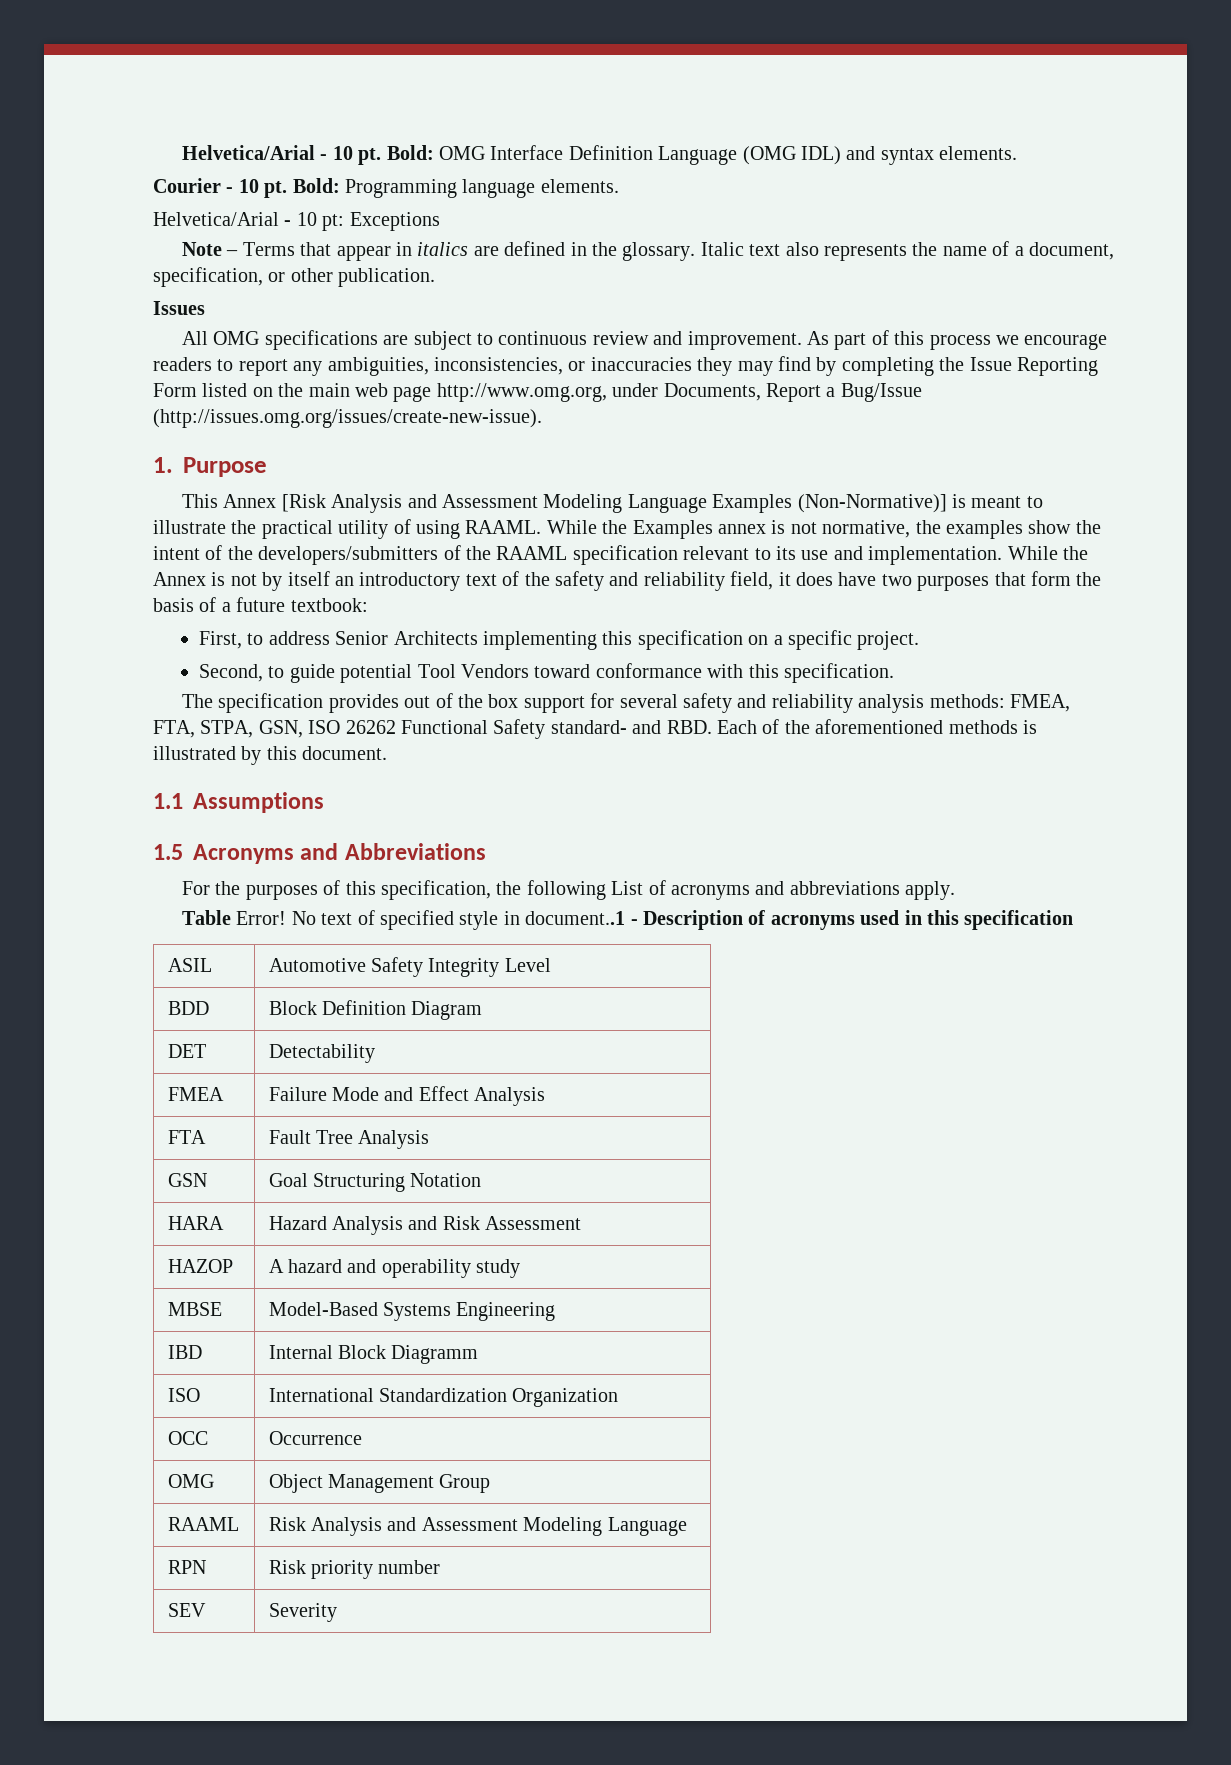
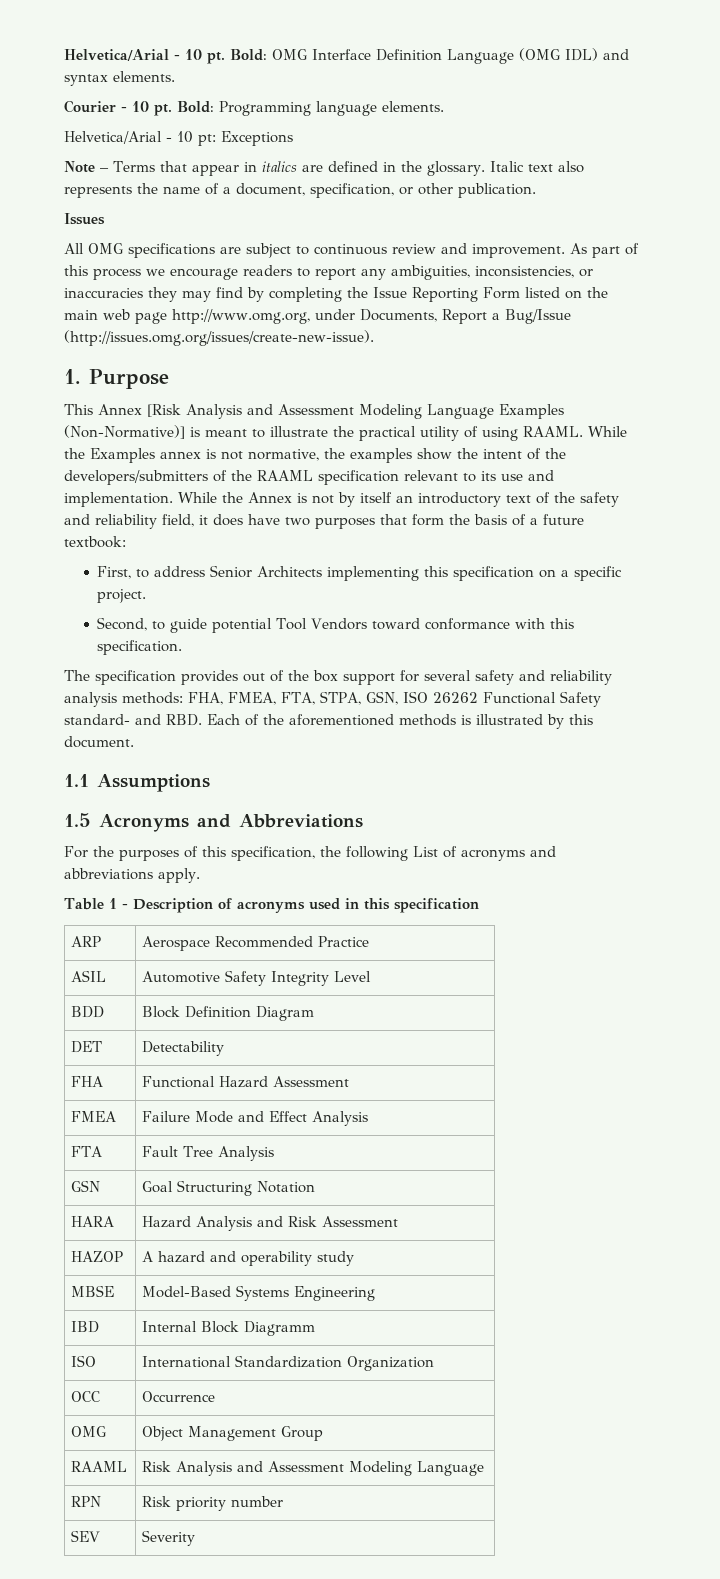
- The specification provides out of the box support for several safety and reliability analysis methods: FMEA, FTA, STPA, GSN, ISO 26262 Functional Safety standard- and RBD. Each of the aforementioned methods is illustrated by this document.
+ The specification provides out of the box support for several safety and reliability analysis methods: FHA, FMEA, FTA, STPA, GSN, ISO 26262 Functional Safety standard- and RBD. Each of the aforementioned methods is illustrated by this document.
- Table Error! No text of specified style in document..1 - Description of acronyms used in this specification
+ Table 1 - Description of acronyms used in this specification
+ ARP | Aerospace Recommended Practice
+ FHA | Functional Hazard Assessment

